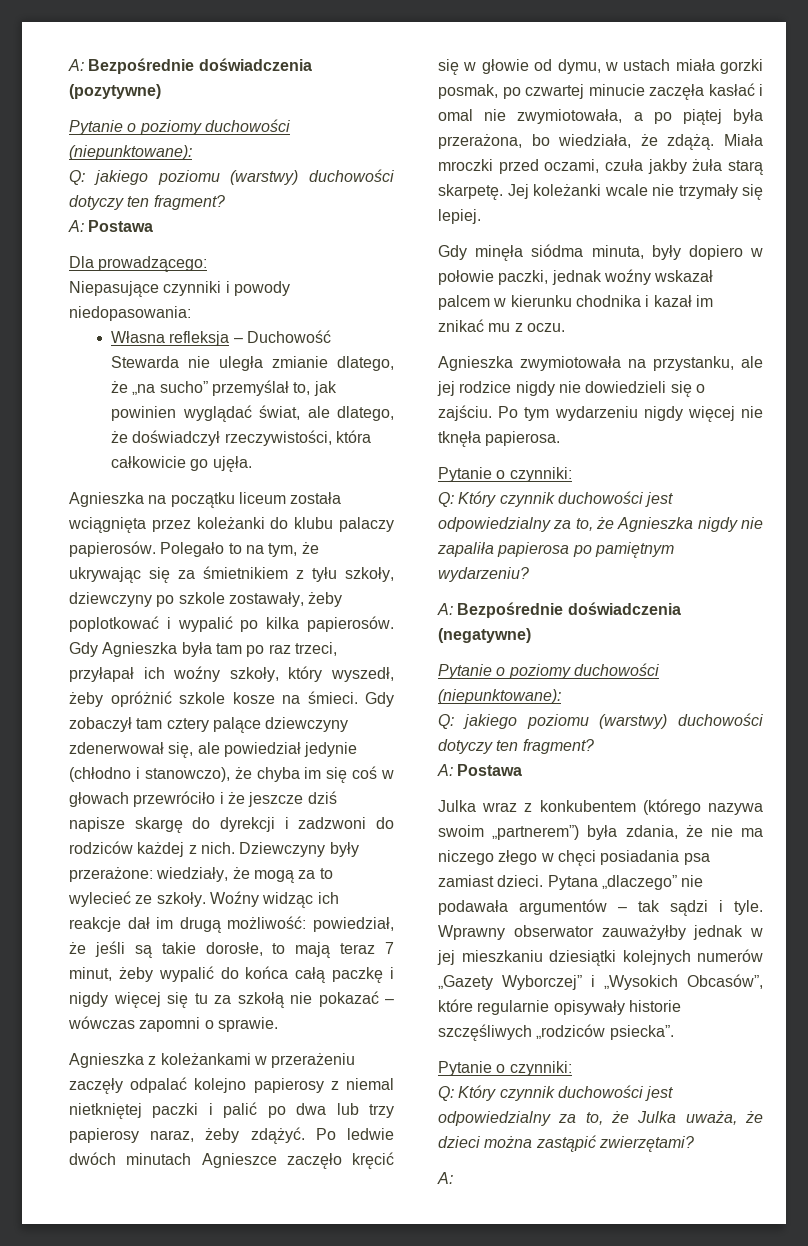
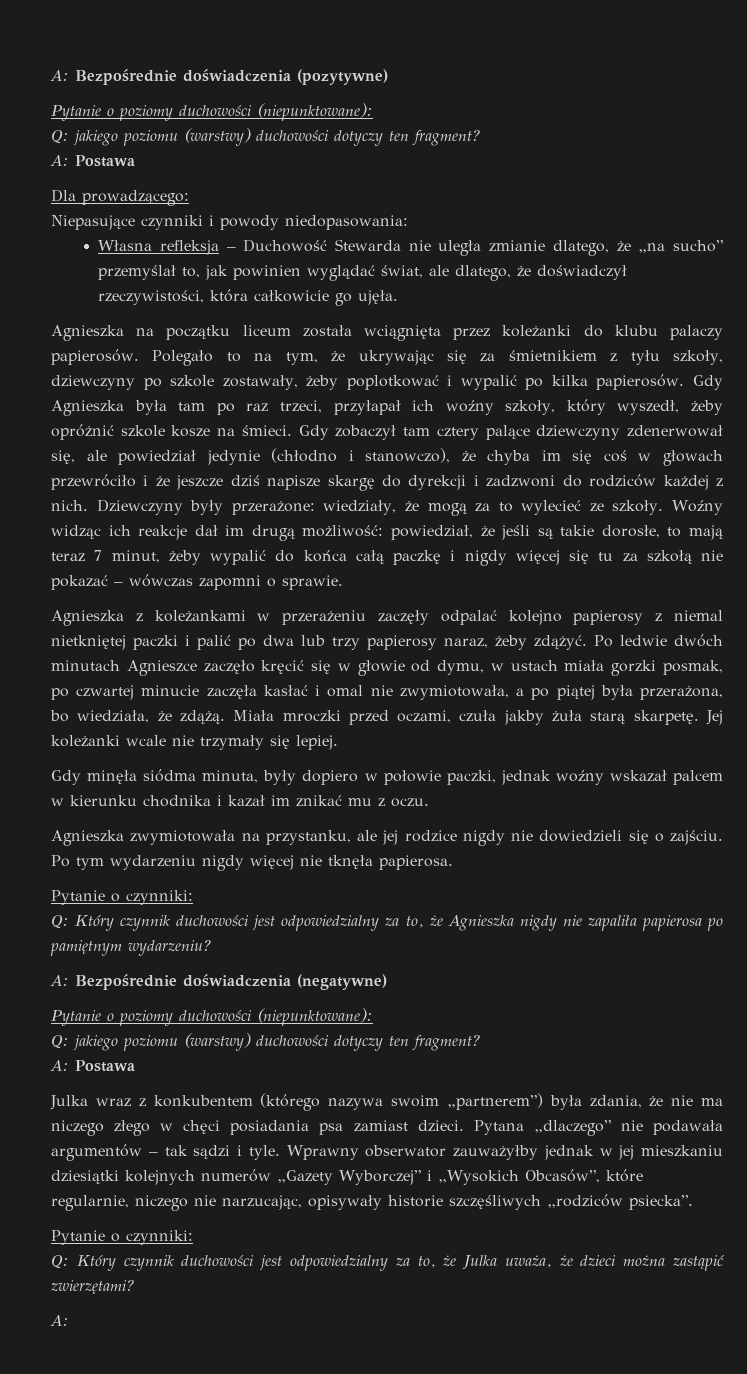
- Wprawny obserwator zauważyłby jednak w jej mieszkaniu dziesiątki kolejnych numerów „Gazety Wyborczej” i „Wysokich Obcasów”, które regularnie opisywały historie szczęśliwych „rodziców psiecka”.
+ Wprawny obserwator zauważyłby jednak w jej mieszkaniu dziesiątki kolejnych numerów „Gazety Wyborczej” i „Wysokich Obcasów”, które regularnie, niczego nie narzucając, opisywały historie szczęśliwych „rodziców psiecka”.

